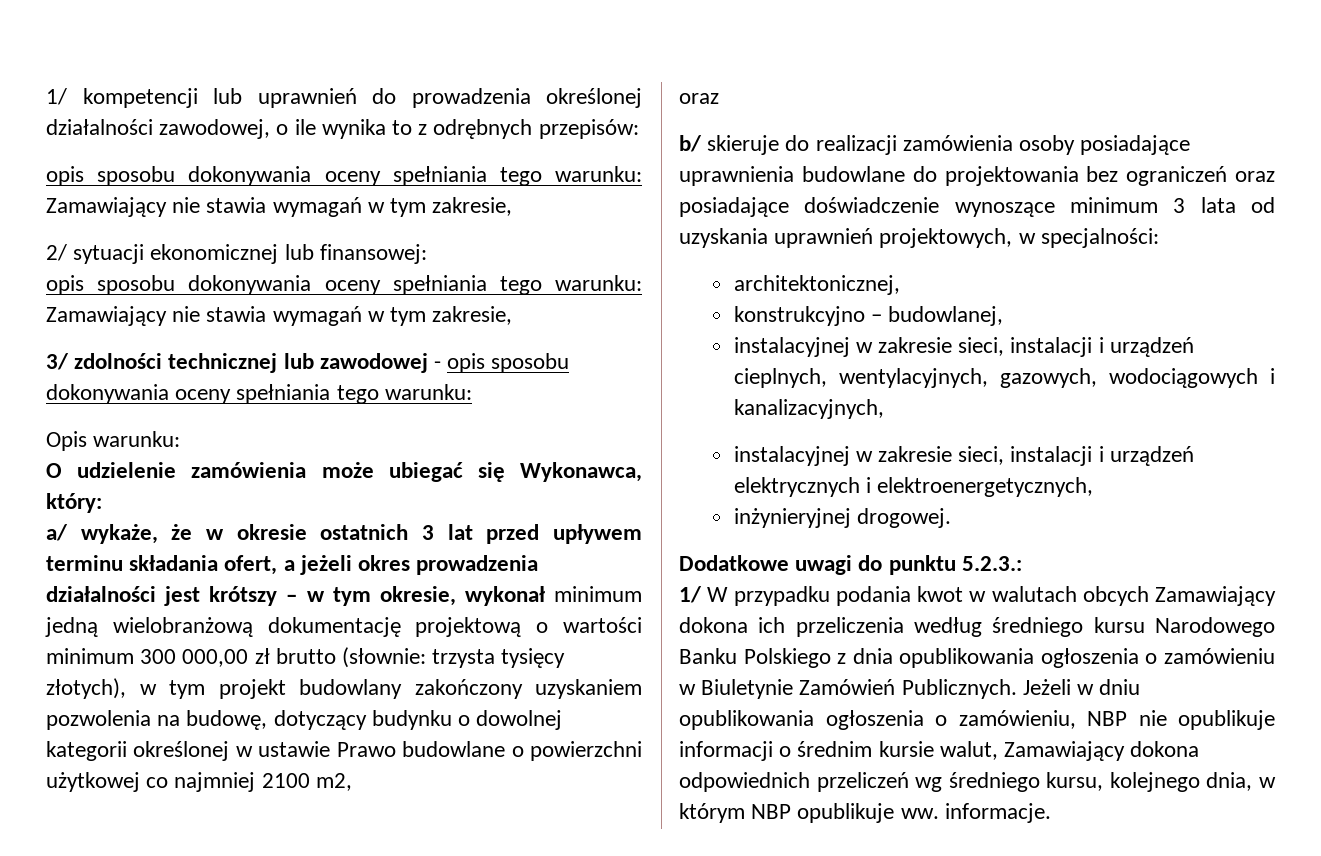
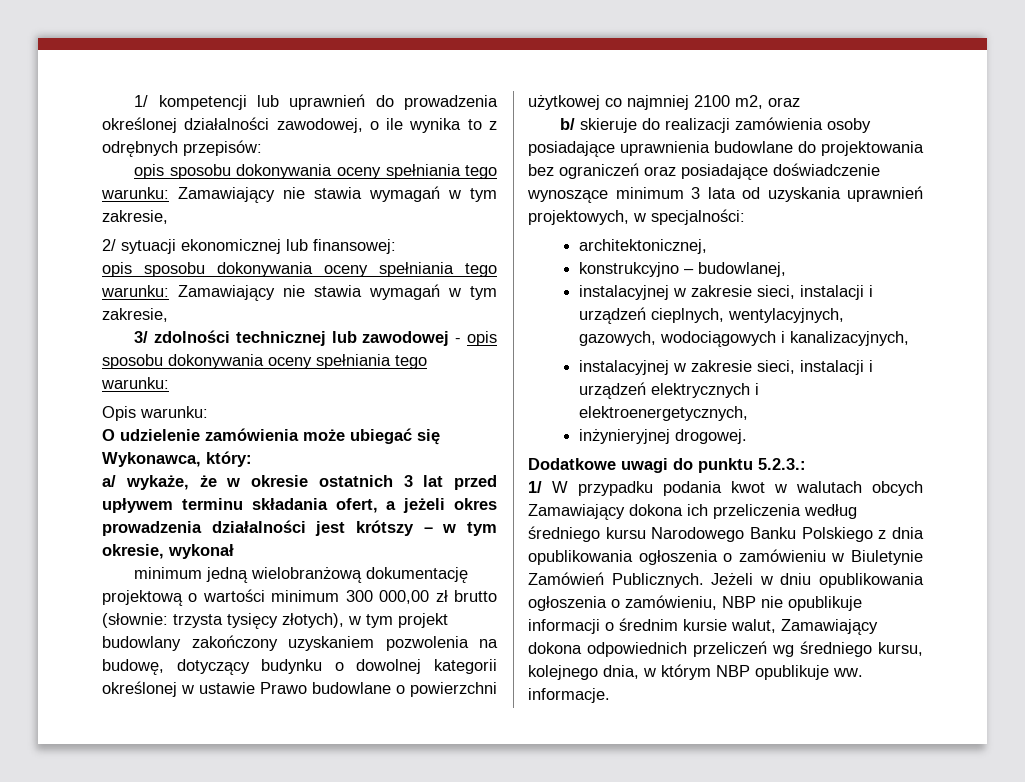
- a/ wykaże, że w okresie ostatnich 3 lat przed upływem terminu składania ofert, a jeżeli okres prowadzenia działalności jest krótszy – w tym okresie, wykonał minimum jedną wielobranżową dokumentację projektową o wartości minimum 300 000,00 zł brutto (słownie:
+ a/ wykaże, że w okresie ostatnich 3 lat przed upływem terminu składania ofert, a jeżeli okres prowadzenia działalności jest krótszy – w tym okresie, wykonał
+ minimum jedną wielobranżową dokumentację projektową o wartości minimum 300 000,00 zł brutto (słownie:
- trzysta tysięcy złotych), w tym projekt budowlany zakończony uzyskaniem pozwolenia na budowę, dotyczący budynku o dowolnej kategorii określonej w ustawie Prawo budowlane o powierzchni użytkowej co najmniej 2100 m2,
- oraz
+ trzysta tysięcy złotych), w tym projekt budowlany zakończony uzyskaniem pozwolenia na budowę, dotyczący budynku o dowolnej kategorii określonej w ustawie Prawo budowlane o powierzchni użytkowej co najmniej 2100 m2, oraz

